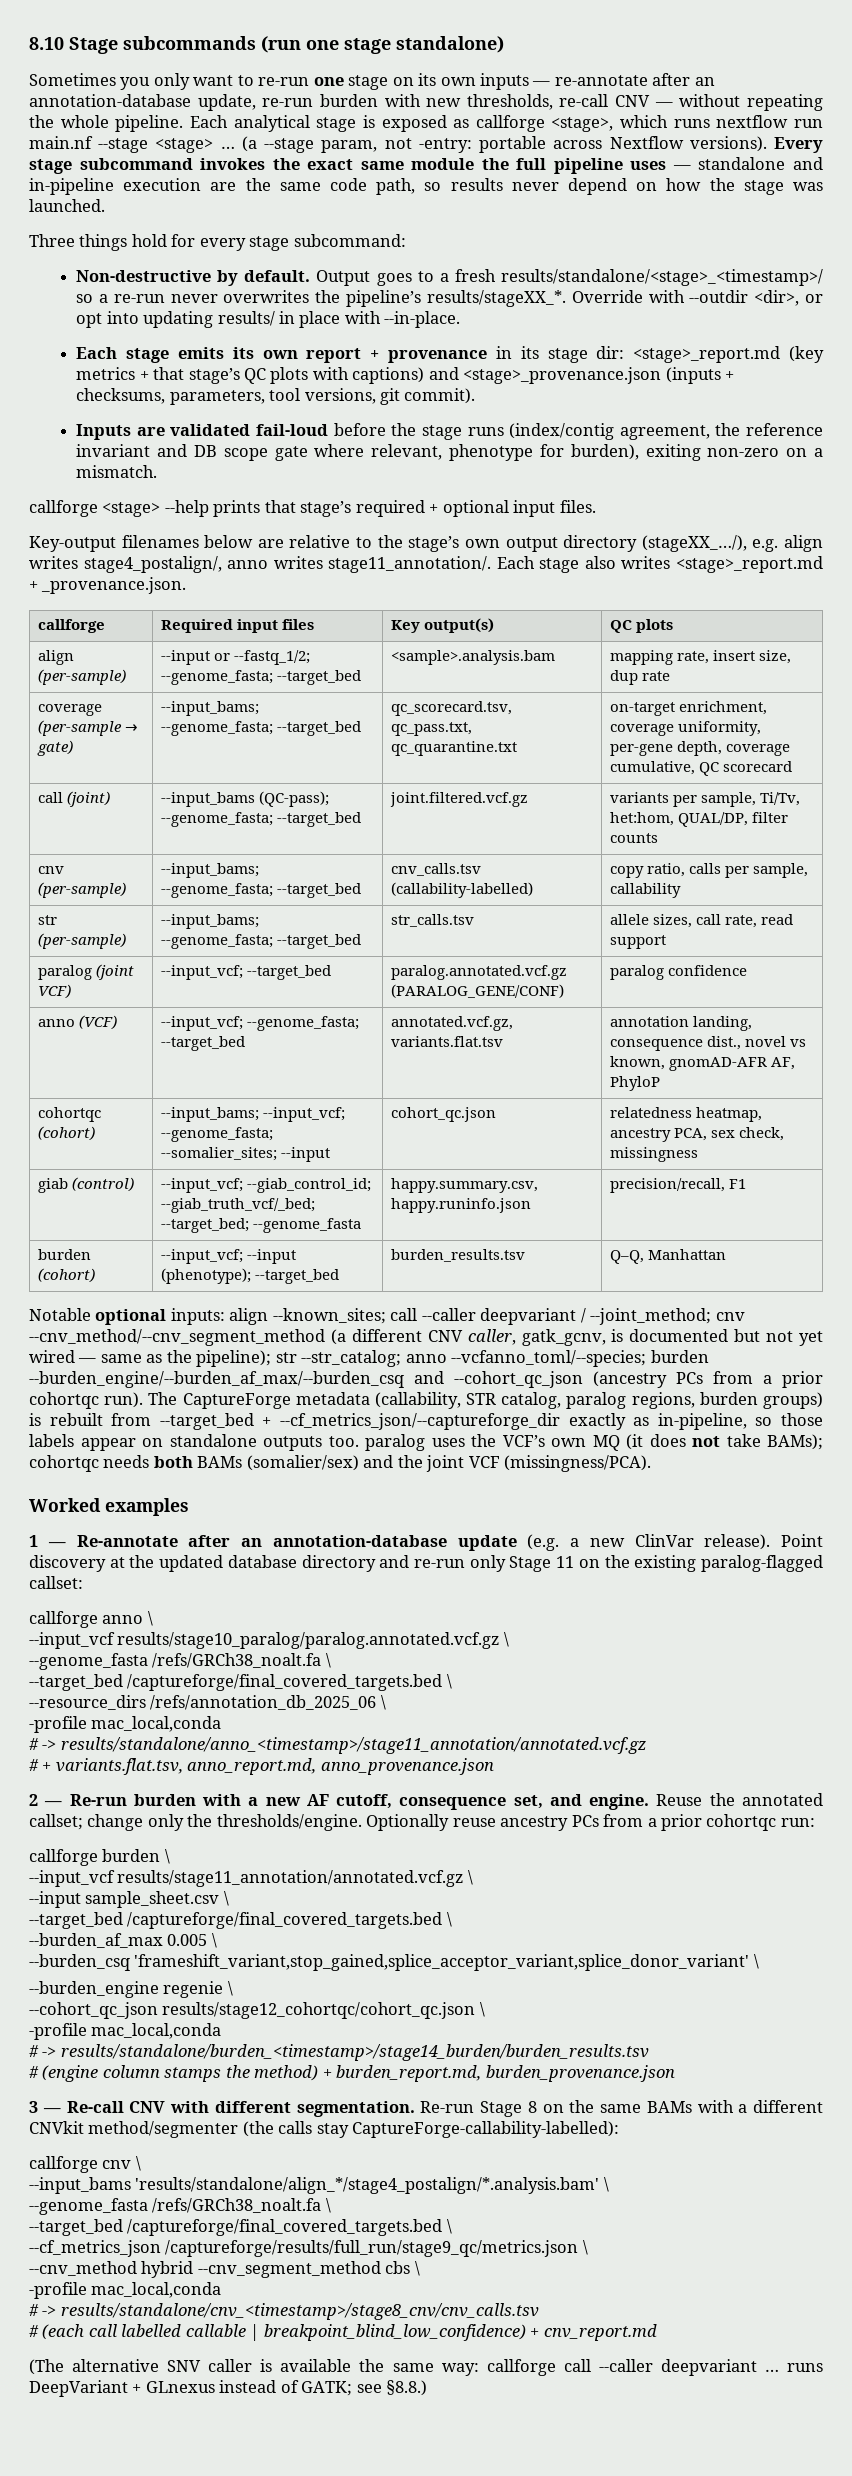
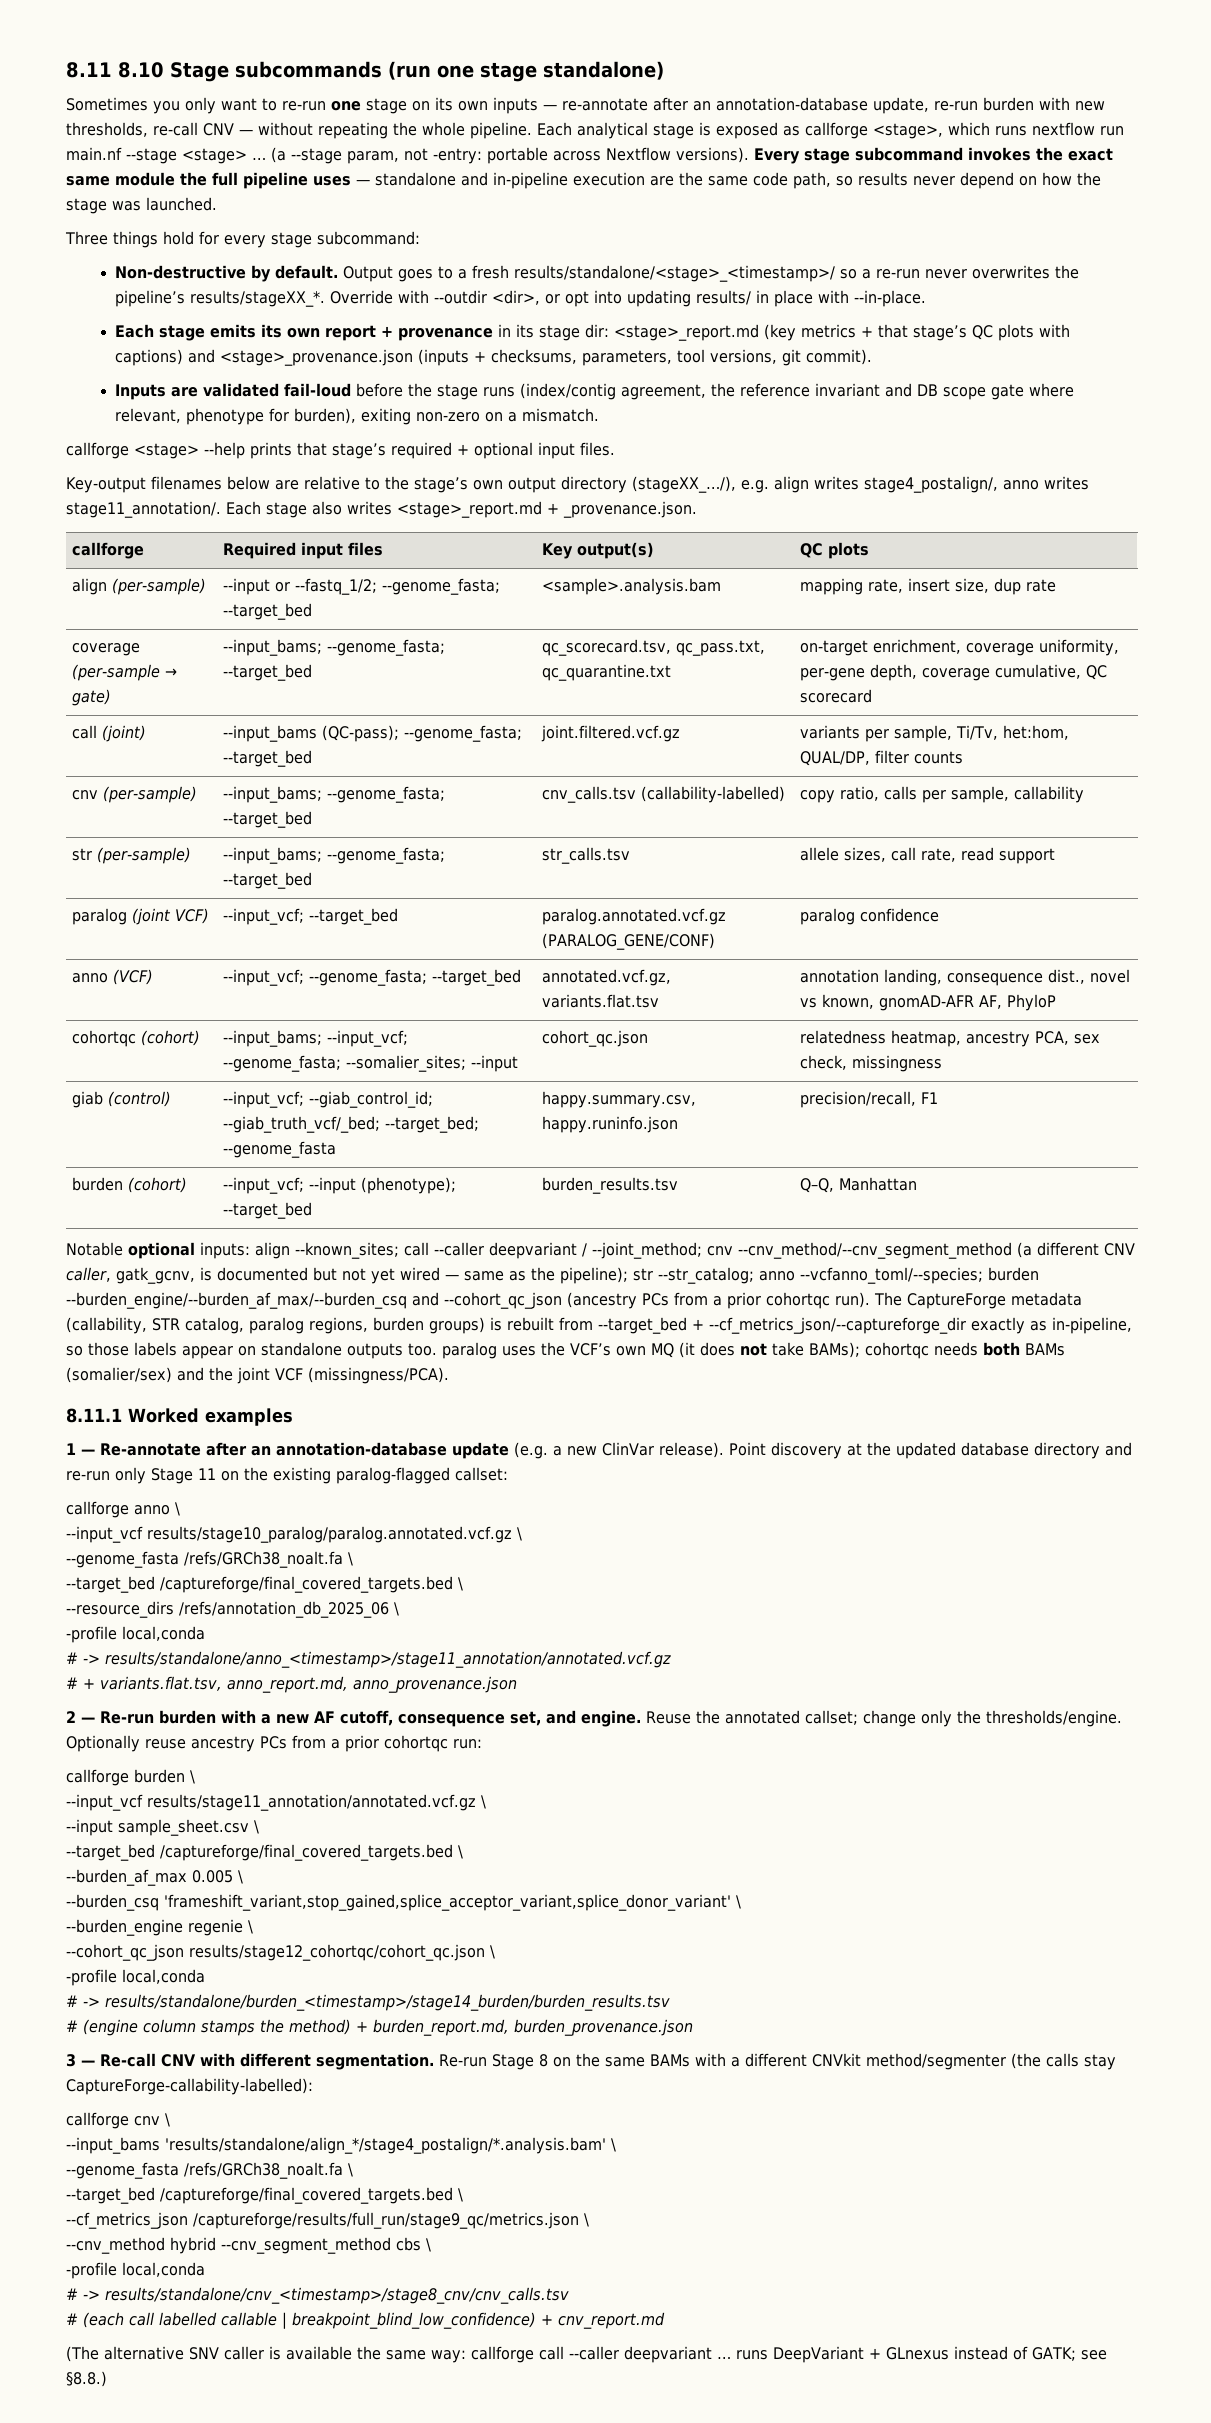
- 8.10 Stage subcommands (run one stage standalone)
+ 8.11 8.10 Stage subcommands (run one stage standalone)
- Worked examples
+ 8.11.1 Worked examples
  --resource_dirs /refs/annotation_db_2025_06 \
- -profile mac_local,conda
+ -profile local,conda
  --cohort_qc_json results/stage12_cohortqc/cohort_qc.json \
- -profile mac_local,conda
+ -profile local,conda
  --cnv_method hybrid --cnv_segment_method cbs \
- -profile mac_local,conda
+ -profile local,conda

